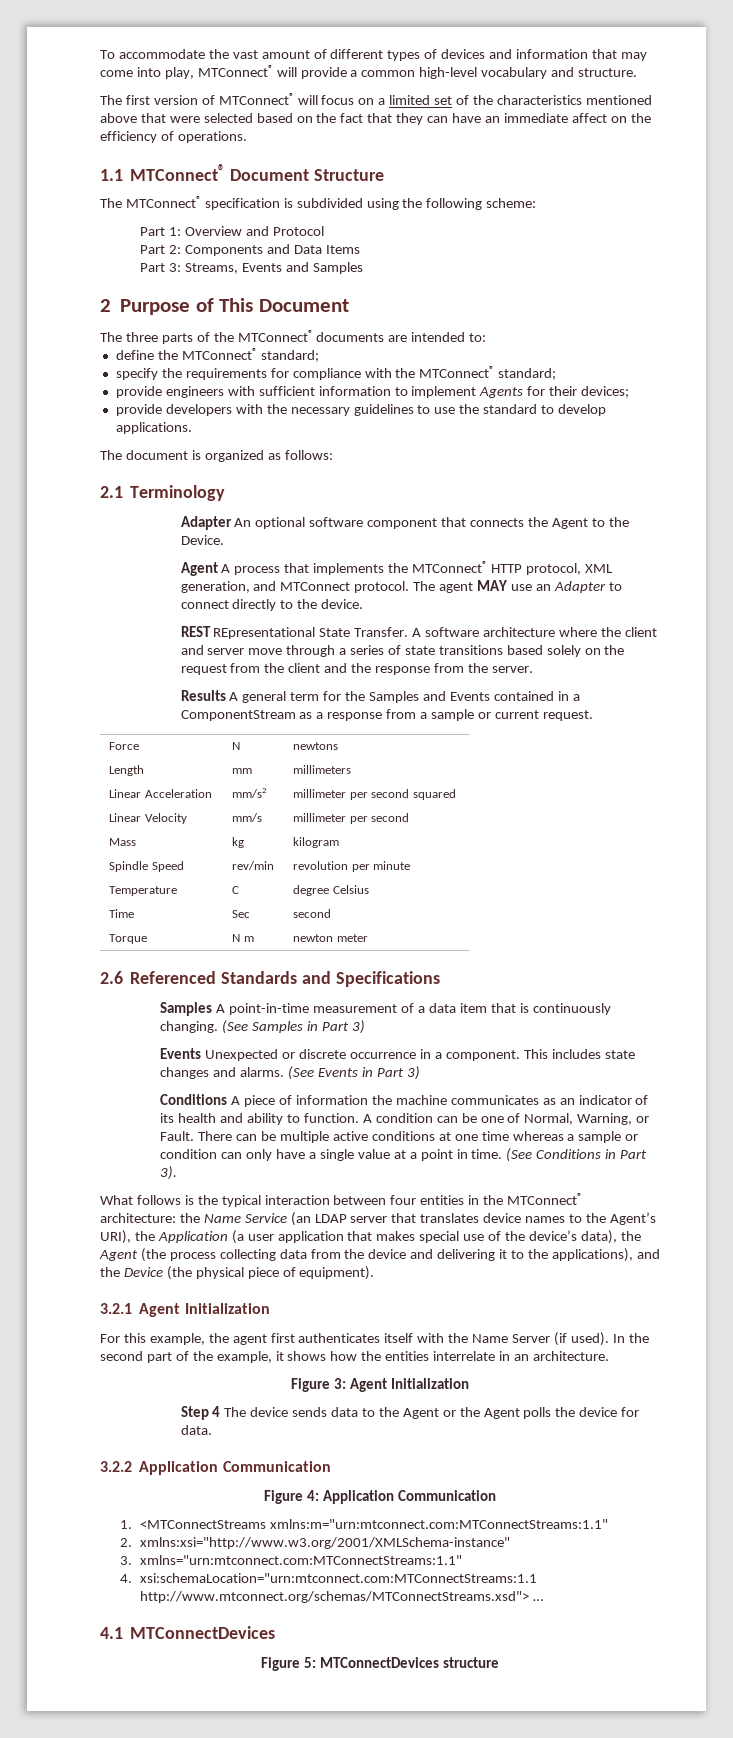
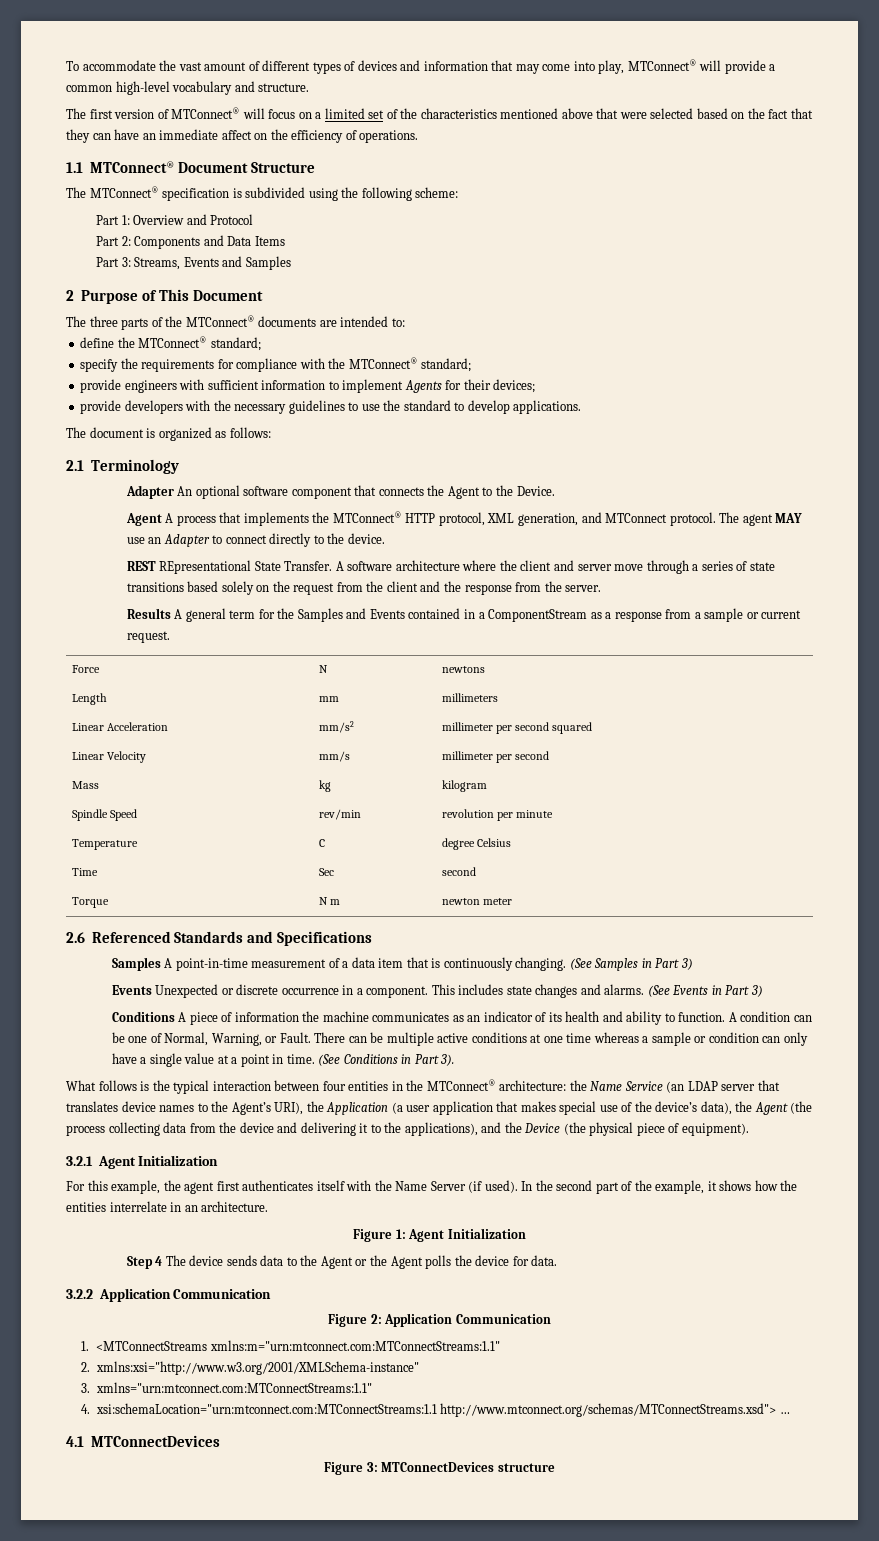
- Figure 3: Agent Initialization
+ Figure 1: Agent Initialization
- Figure 4: Application Communication
+ Figure 2: Application Communication
- Figure 5: MTConnectDevices structure
+ Figure 3: MTConnectDevices structure

